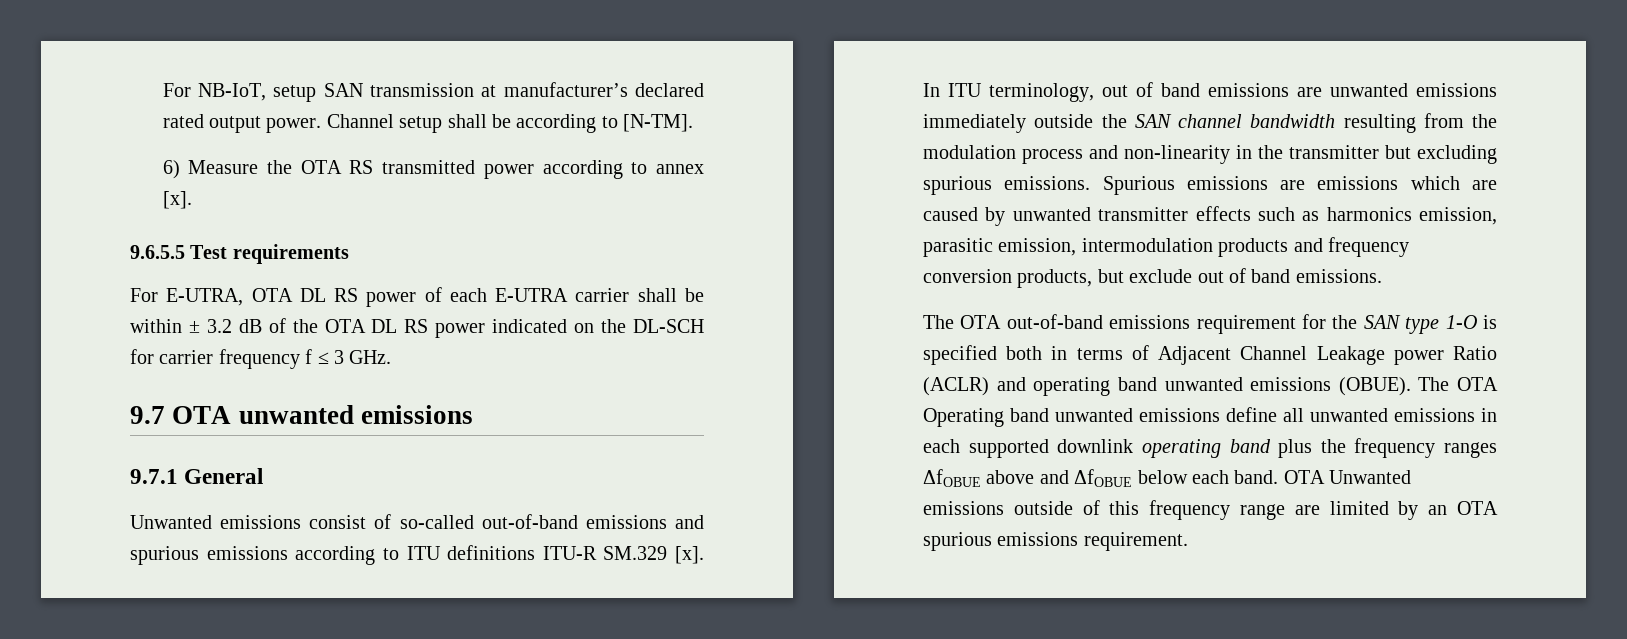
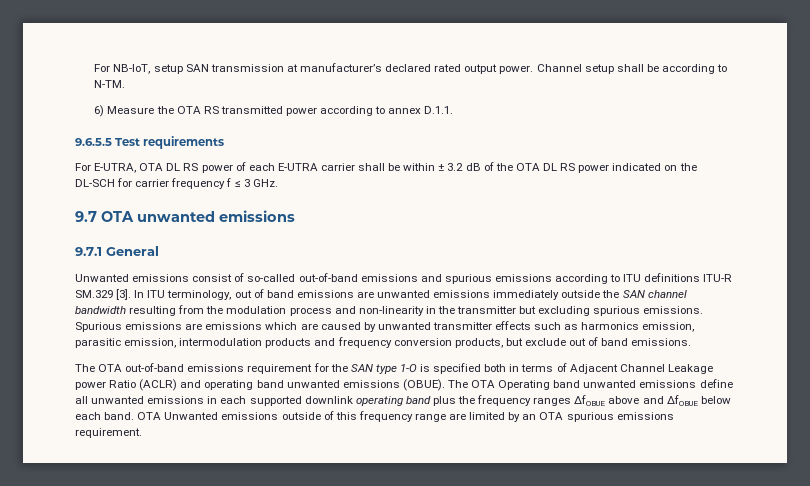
- Channel setup shall be according to [N-TM].
+ Channel setup shall be according to N-TM.
- 6) Measure the OTA RS transmitted power according to annex [x].
+ 6) Measure the OTA RS transmitted power according to annex D.1.1.
- Unwanted emissions consist of so-called out-of-band emissions and spurious emissions according to ITU definitions ITU-R SM.329 [x].
+ Unwanted emissions consist of so-called out-of-band emissions and spurious emissions according to ITU definitions ITU-R SM.329 [3].

